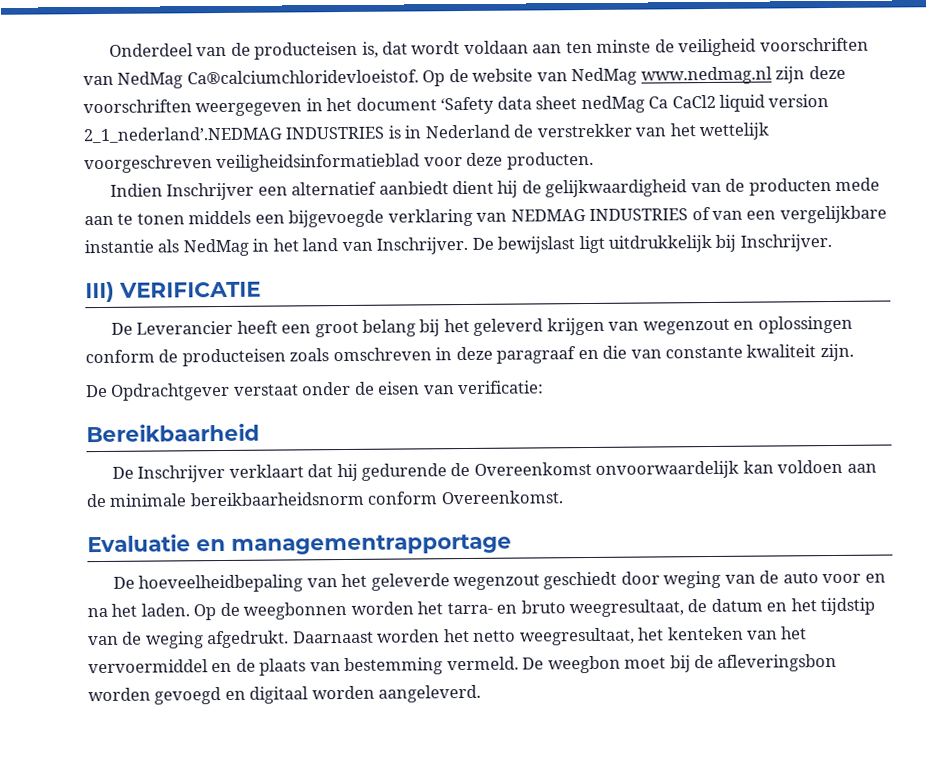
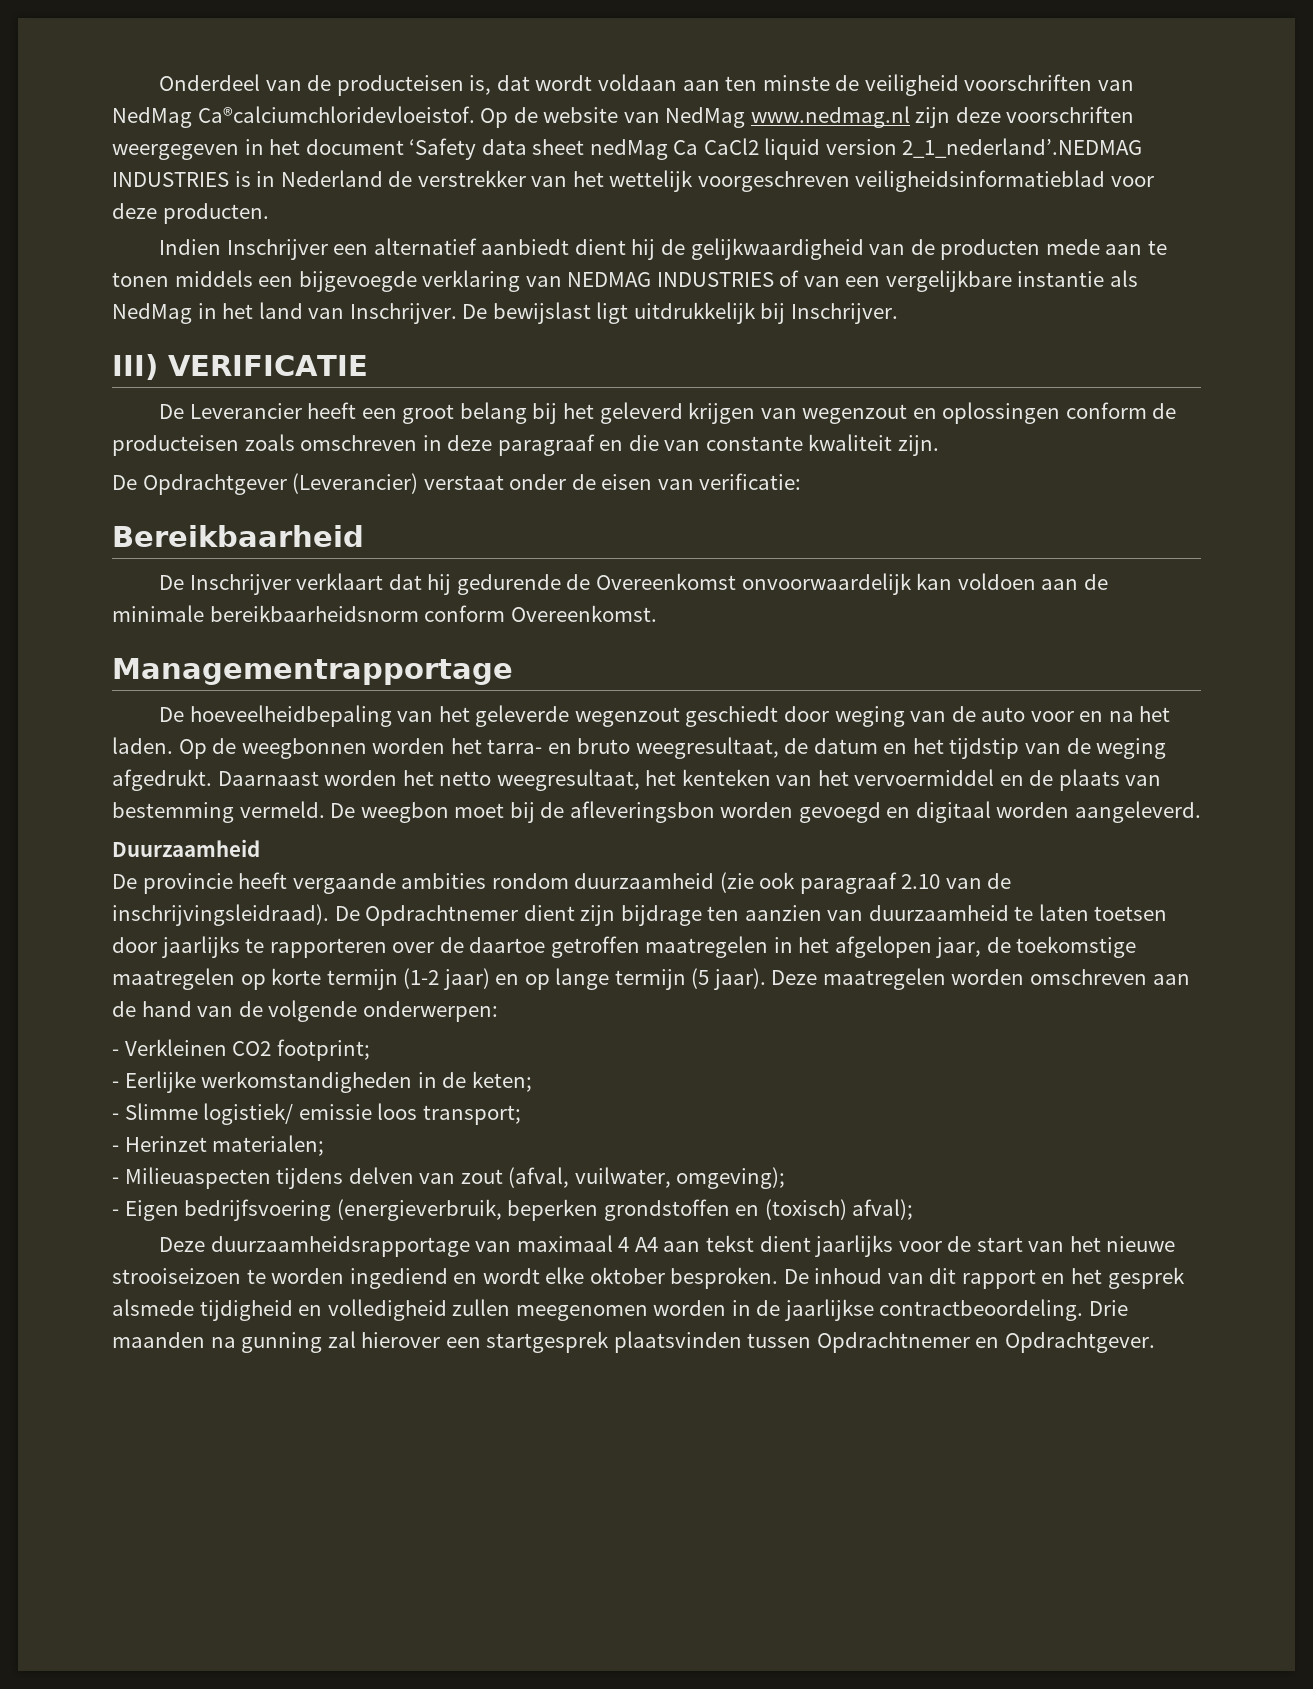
- De Opdrachtgever verstaat onder de eisen van verificatie:
+ De Opdrachtgever (Leverancier) verstaat onder de eisen van verificatie:
- Evaluatie en managementrapportage
+ Managementrapportage
+ Duurzaamheid
+ De provincie heeft vergaande ambities rondom duurzaamheid (zie ook paragraaf 2.10 van de inschrijvingsleidraad). De Opdrachtnemer dient zijn bijdrage ten aanzien van duurzaamheid te laten toetsen door jaarlijks te rapporteren over de daartoe getroffen maatregelen in het afgelopen jaar, de toekomstige maatregelen op korte termijn (1-2 jaar) en op lange termijn (5 jaar). Deze maatregelen worden omschreven aan de hand van de volgende onderwerpen:
+ - Verkleinen CO2 footprint;
+ - Eerlijke werkomstandigheden in de keten;
+ - Slimme logistiek/ emissie loos transport;
+ - Herinzet materialen;
+ - Milieuaspecten tijdens delven van zout (afval, vuilwater, omgeving);
+ - Eigen bedrijfsvoering (energieverbruik, beperken grondstoffen en (toxisch) afval);
+ Deze duurzaamheidsrapportage van maximaal 4 A4 aan tekst dient jaarlijks voor de start van het nieuwe strooiseizoen te worden ingediend en wordt elke oktober besproken. De inhoud van dit rapport en het gesprek alsmede tijdigheid en volledigheid zullen meegenomen worden in de jaarlijkse contractbeoordeling. Drie maanden na gunning zal hierover een startgesprek plaatsvinden tussen Opdrachtnemer en Opdrachtgever.

